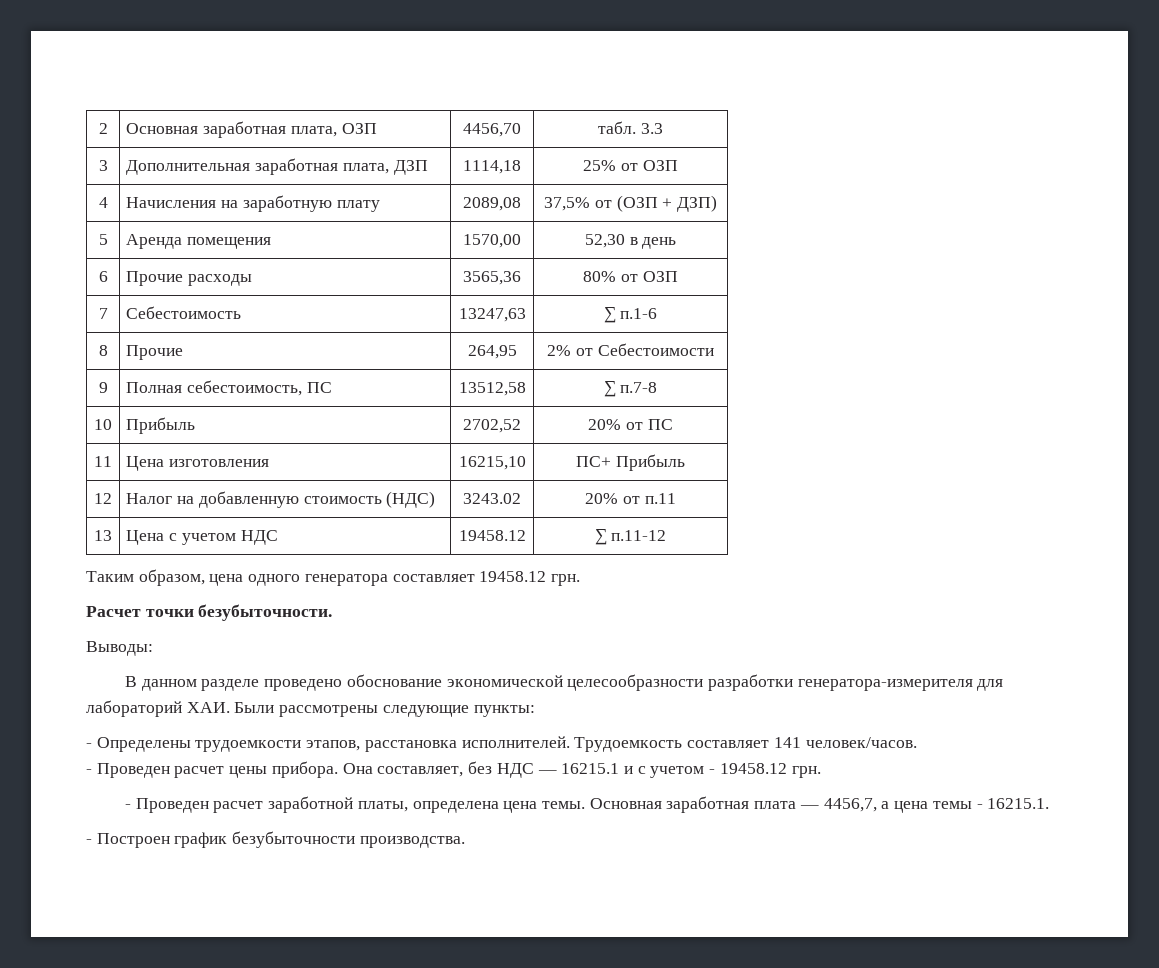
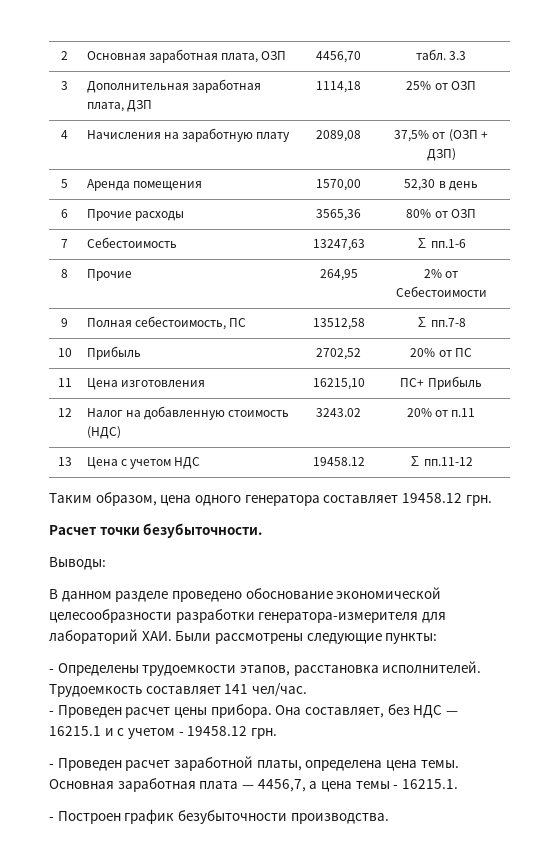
- 7 | Себестоимость | 13247,63 | ∑ п.1-6
+ 7 | Себестоимость | 13247,63 | ∑ пп.1-6
- 9 | Полная себестоимость, ПС | 13512,58 | ∑ п.7-8
+ 9 | Полная себестоимость, ПС | 13512,58 | ∑ пп.7-8
- 13 | Цена с учетом НДС | 19458.12 | ∑ п.11-12
+ 13 | Цена с учетом НДС | 19458.12 | ∑ пп.11-12
- Трудоемкость составляет 141 человек/часов.
+ Трудоемкость составляет 141 чел/час.

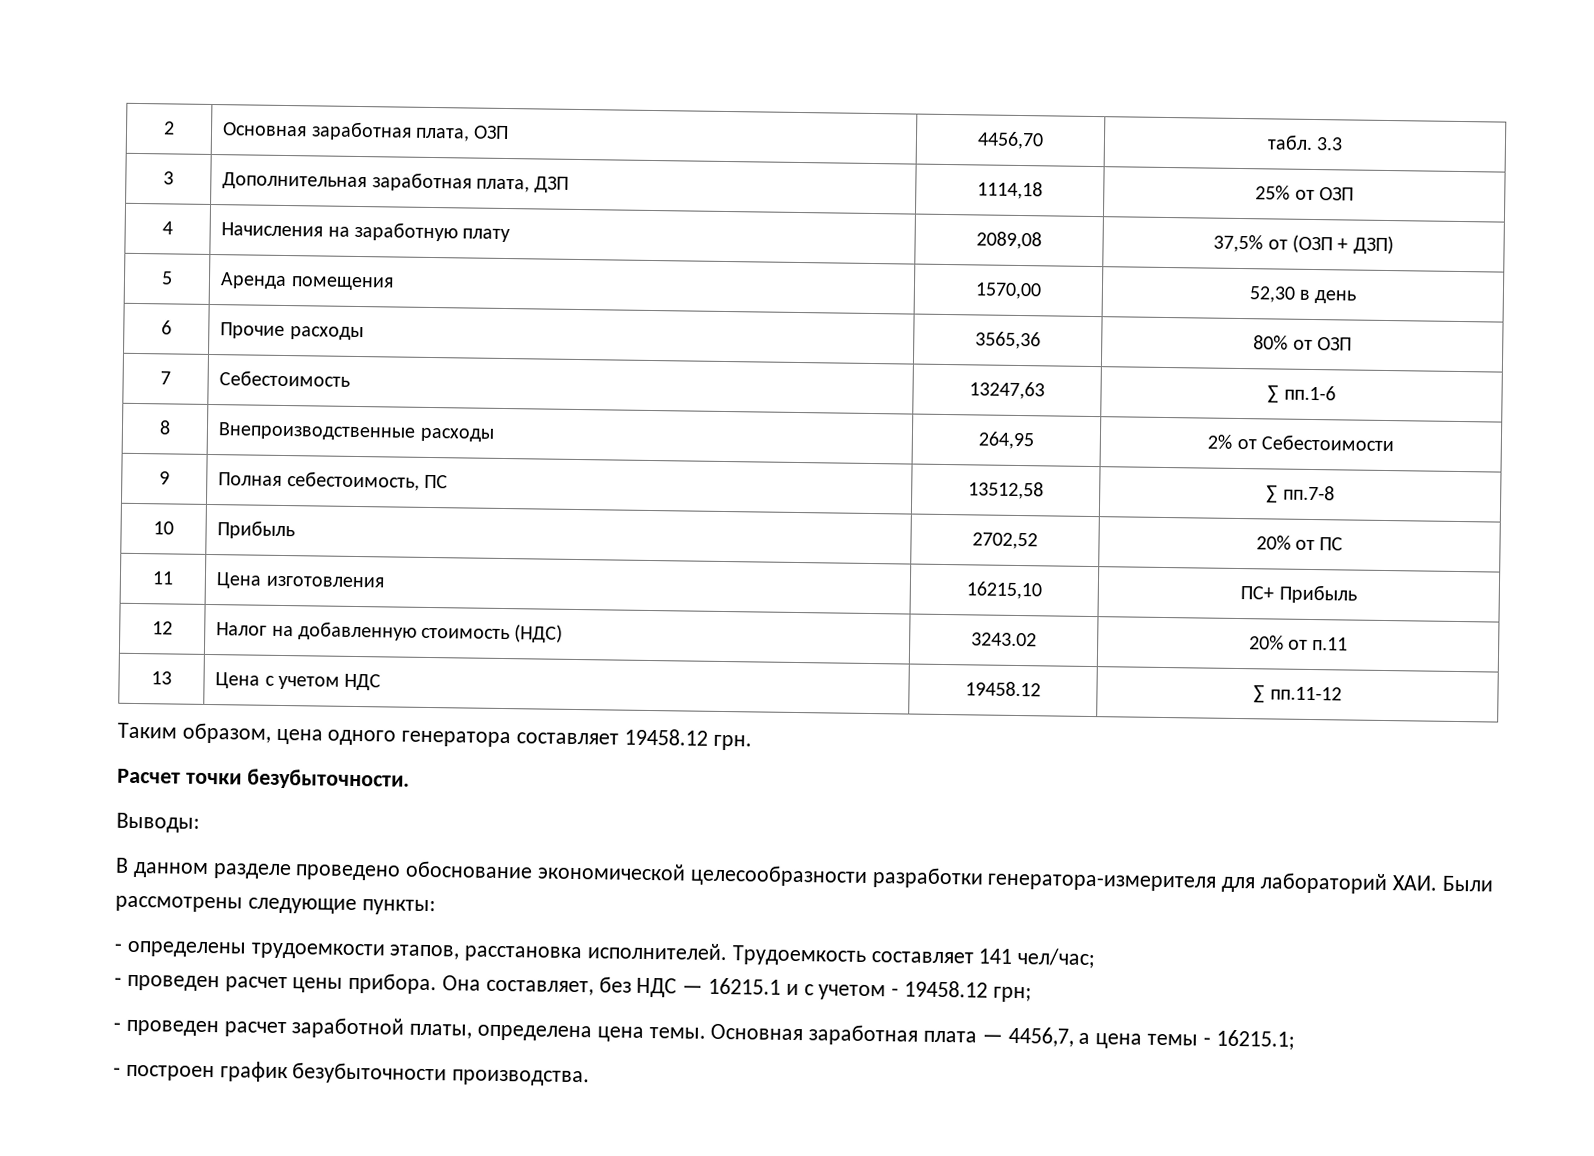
- 8 | Прочие | 264,95 | 2% от Себестоимости
+ 8 | Внепроизводственные расходы | 264,95 | 2% от Себестоимости
- - Определены трудоемкости этапов, расстановка исполнителей.
+ - определены трудоемкости этапов, расстановка исполнителей.
- Трудоемкость составляет 141 чел/час.
- - Проведен расчет цены прибора.
+ Трудоемкость составляет 141 чел/час;
+ - проведен расчет цены прибора.
- Она составляет, без НДС — 16215.1 и с учетом - 19458.12 грн.
- - Проведен расчет заработной платы, определена цена темы.
+ Она составляет, без НДС — 16215.1 и с учетом - 19458.12 грн;
+ - проведен расчет заработной платы, определена цена темы.
- Основная заработная плата — 4456,7, а цена темы - 16215.1.
- - Построен график безубыточности производства.
+ Основная заработная плата — 4456,7, а цена темы - 16215.1;
+ - построен график безубыточности производства.

